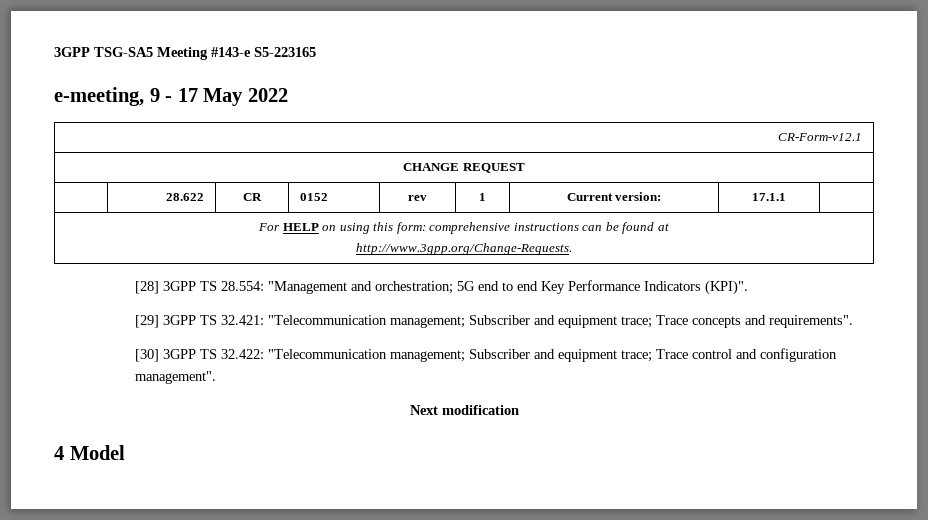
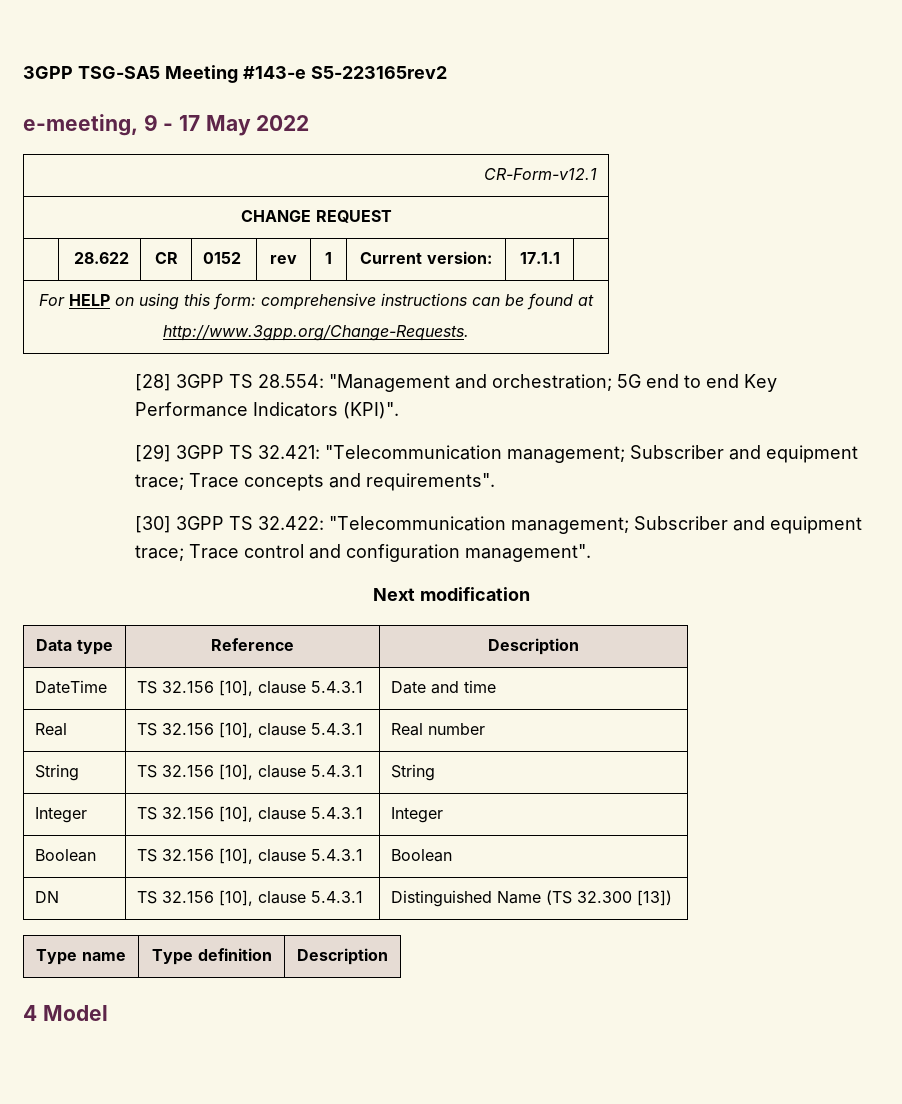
- 3GPP TSG-SA5 Meeting #143-e S5-223165
+ 3GPP TSG-SA5 Meeting #143-e S5-223165rev2
+ Data type | Reference | Description
+ DateTime | TS 32.156 [10], clause 5.4.3.1 | Date and time
+ Real | TS 32.156 [10], clause 5.4.3.1 | Real number
+ String | TS 32.156 [10], clause 5.4.3.1 | String
+ Integer | TS 32.156 [10], clause 5.4.3.1 | Integer
+ Boolean | TS 32.156 [10], clause 5.4.3.1 | Boolean
+ DN | TS 32.156 [10], clause 5.4.3.1 | Distinguished Name (TS 32.300 [13])
+ Type name | Type definition | Description

